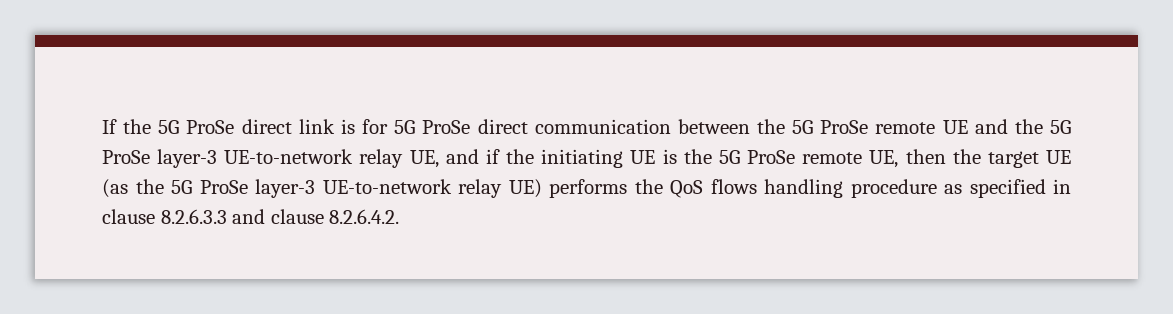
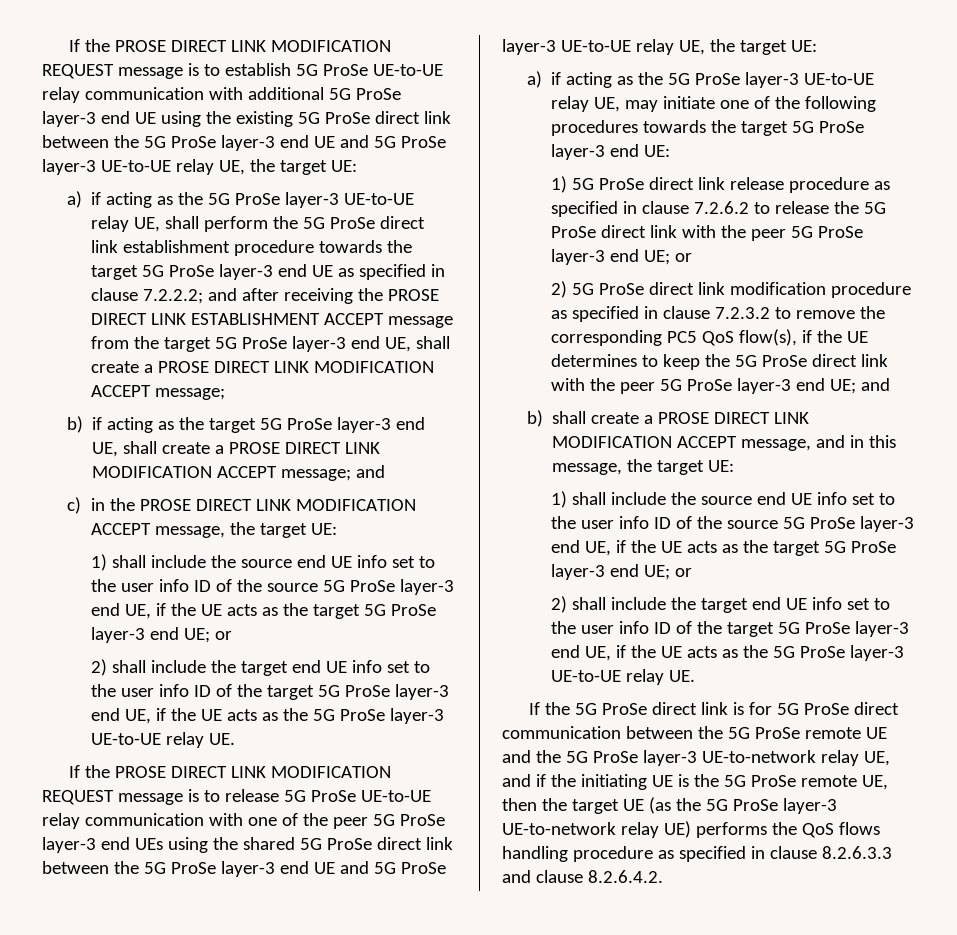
+ If the PROSE DIRECT LINK MODIFICATION REQUEST message is to establish 5G ProSe UE-to-UE relay communication with additional 5G ProSe layer-3 end UE using the existing 5G ProSe direct link between the 5G ProSe layer-3 end UE and 5G ProSe layer-3 UE-to-UE relay UE, the target UE:
+ a) if acting as the 5G ProSe layer-3 UE-to-UE relay UE, shall perform the 5G ProSe direct link establishment procedure towards the target 5G ProSe layer-3 end UE as specified in clause 7.2.2.2; and after receiving the PROSE DIRECT LINK ESTABLISHMENT ACCEPT message from the target 5G ProSe layer-3 end UE, shall create a PROSE DIRECT LINK MODIFICATION ACCEPT message;
+ b) if acting as the target 5G ProSe layer-3 end UE, shall create a PROSE DIRECT LINK MODIFICATION ACCEPT message; and
+ c) in the PROSE DIRECT LINK MODIFICATION ACCEPT message, the target UE:
+ 1) shall include the source end UE info set to the user info ID of the source 5G ProSe layer-3 end UE, if the UE acts as the target 5G ProSe layer-3 end UE; or
+ 2) shall include the target end UE info set to the user info ID of the target 5G ProSe layer-3 end UE, if the UE acts as the 5G ProSe layer-3 UE-to-UE relay UE.
+ If the PROSE DIRECT LINK MODIFICATION REQUEST message is to release 5G ProSe UE-to-UE relay communication with one of the peer 5G ProSe layer-3 end UEs using the shared 5G ProSe direct link between the 5G ProSe layer-3 end UE and 5G ProSe layer-3 UE-to-UE relay UE, the target UE:
+ a) if acting as the 5G ProSe layer-3 UE-to-UE relay UE, may initiate one of the following procedures towards the target 5G ProSe layer-3 end UE:
+ 1) 5G ProSe direct link release procedure as specified in clause 7.2.6.2 to release the 5G ProSe direct link with the peer 5G ProSe layer-3 end UE; or
+ 2) 5G ProSe direct link modification procedure as specified in clause 7.2.3.2 to remove the corresponding PC5 QoS flow(s), if the UE determines to keep the 5G ProSe direct link with the peer 5G ProSe layer-3 end UE; and
+ b) shall create a PROSE DIRECT LINK MODIFICATION ACCEPT message, and in this message, the target UE:
+ 1) shall include the source end UE info set to the user info ID of the source 5G ProSe layer-3 end UE, if the UE acts as the target 5G ProSe layer-3 end UE; or
+ 2) shall include the target end UE info set to the user info ID of the target 5G ProSe layer-3 end UE, if the UE acts as the 5G ProSe layer-3 UE-to-UE relay UE.

